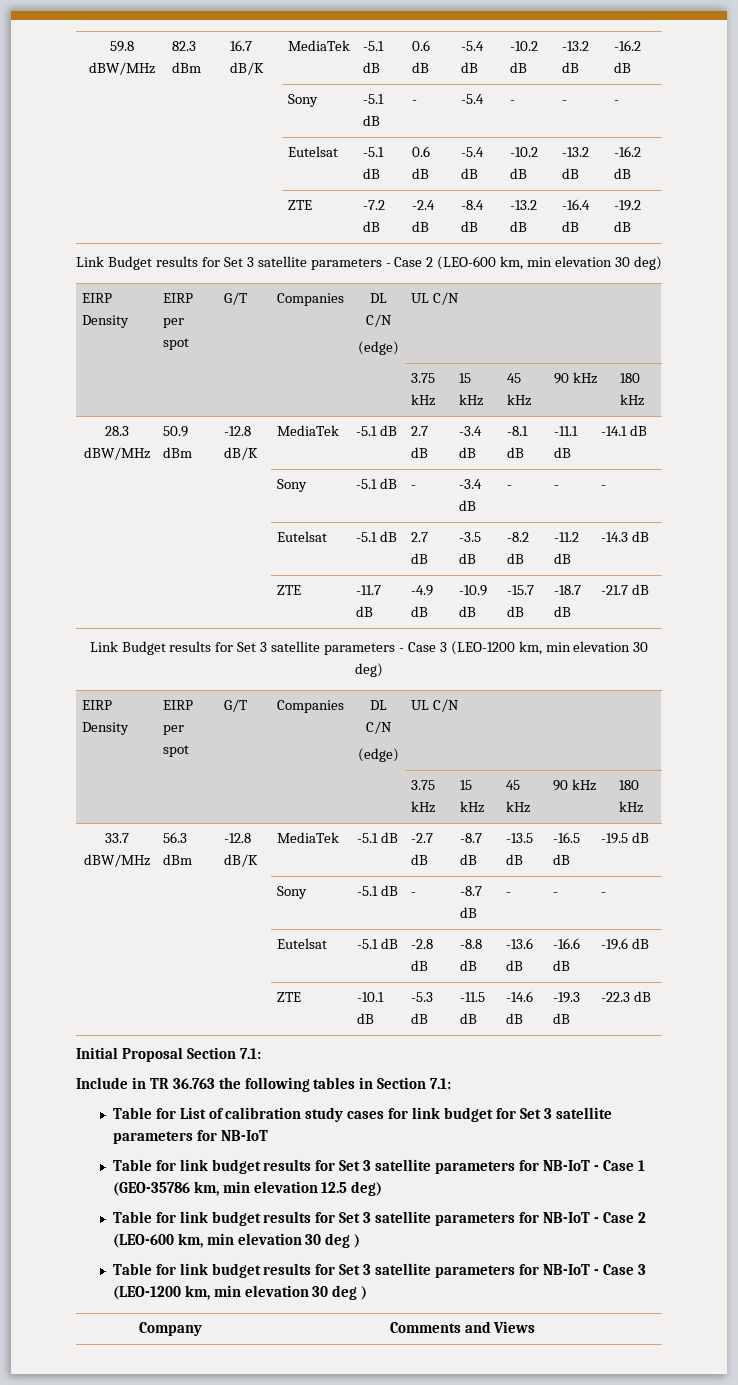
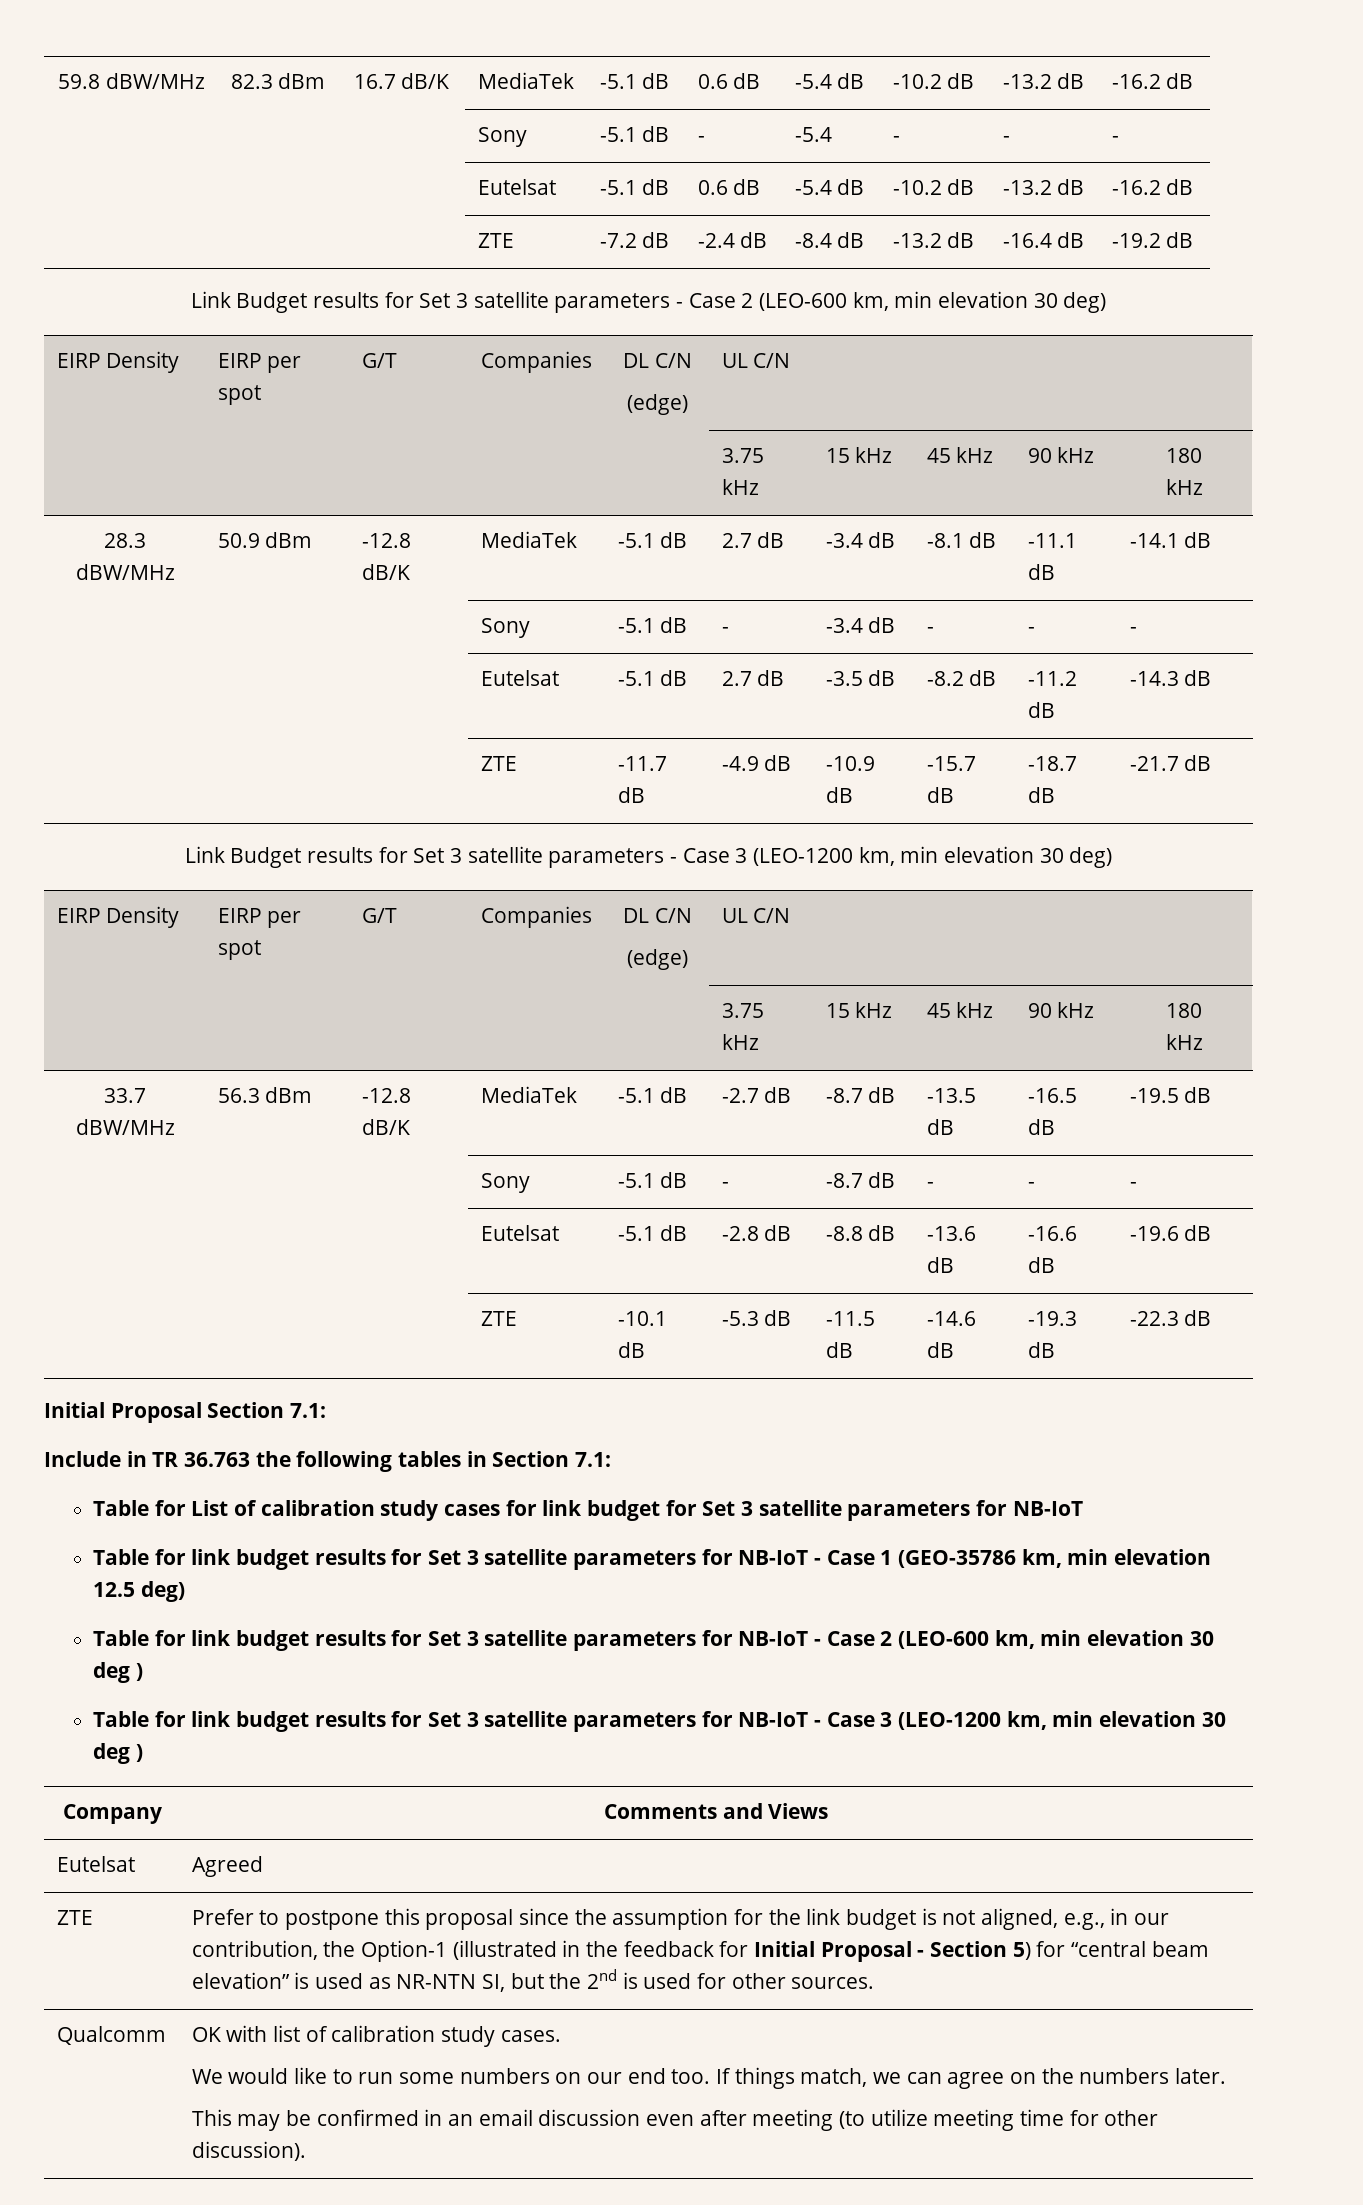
+ Eutelsat | Agreed
+ ZTE | Prefer to postpone this proposal since the assumption for the link budget is not aligned, e.g., in our contribution, the Option-1 (illustrated in the feedback for Initial Proposal - Section 5) for “central beam elevation” is used as NR-NTN SI, but the 2nd is used for other sources.
+ Qualcomm | OK with list of calibration study cases.
+ We would like to run some numbers on our end too. If things match, we can agree on the numbers later.
+ This may be confirmed in an email discussion even after meeting (to utilize meeting time for other discussion).

